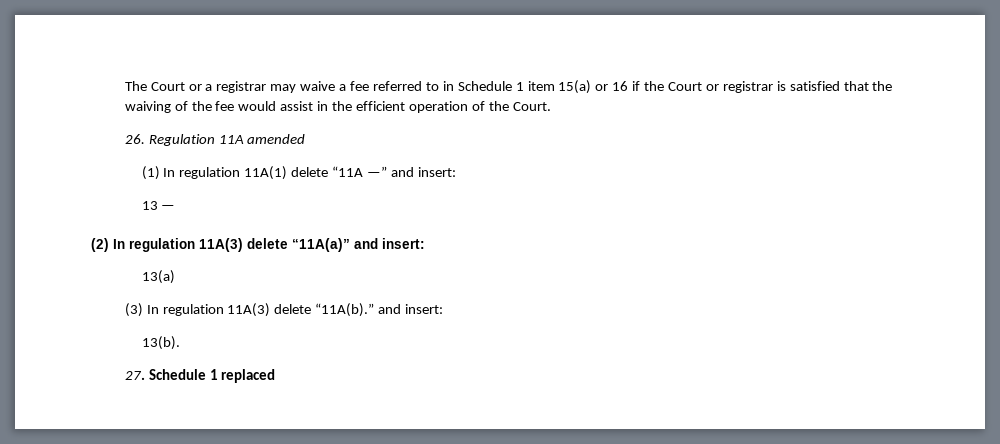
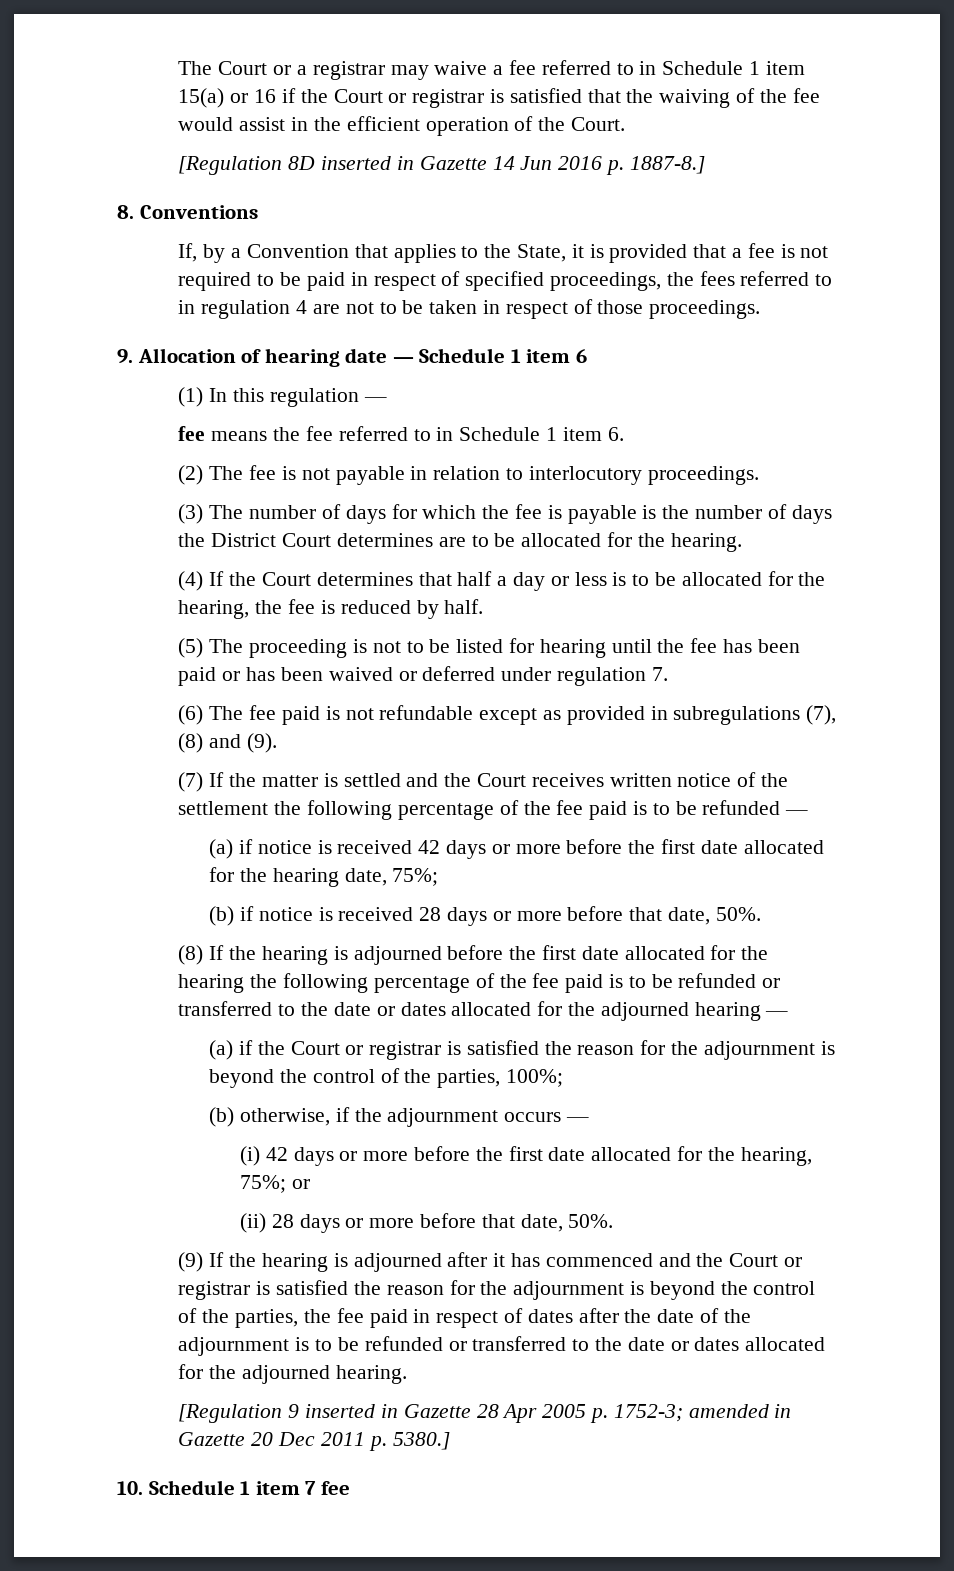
- 26. Regulation 11A amended
- (1) In regulation 11A(1) delete “11A —” and insert:
- 13 —
- (2) In regulation 11A(3) delete “11A(a)” and insert:
- 13(a)
- (3) In regulation 11A(3) delete “11A(b).” and insert:
- 13(b).
- 27. Schedule 1 replaced
+ [Regulation 8D inserted in Gazette 14 Jun 2016 p. 1887-8.]
+ 8. Conventions
+ If, by a Convention that applies to the State, it is provided that a fee is not required to be paid in respect of specified proceedings, the fees referred to in regulation 4 are not to be taken in respect of those proceedings.
+ 9. Allocation of hearing date — Schedule 1 item 6
+ (1) In this regulation —
+ fee means the fee referred to in Schedule 1 item 6.
+ (2) The fee is not payable in relation to interlocutory proceedings.
+ (3) The number of days for which the fee is payable is the number of days the District Court determines are to be allocated for the hearing.
+ (4) If the Court determines that half a day or less is to be allocated for the hearing, the fee is reduced by half.
+ (5) The proceeding is not to be listed for hearing until the fee has been paid or has been waived or deferred under regulation 7.
+ (6) The fee paid is not refundable except as provided in subregulations (7), (8) and (9).
+ (7) If the matter is settled and the Court receives written notice of the settlement the following percentage of the fee paid is to be refunded —
+ (a) if notice is received 42 days or more before the first date allocated for the hearing date, 75%;
+ (b) if notice is received 28 days or more before that date, 50%.
+ (8) If the hearing is adjourned before the first date allocated for the hearing the following percentage of the fee paid is to be refunded or transferred to the date or dates allocated for the adjourned hearing —
+ (a) if the Court or registrar is satisfied the reason for the adjournment is beyond the control of the parties, 100%;
+ (b) otherwise, if the adjournment occurs —
+ (i) 42 days or more before the first date allocated for the hearing, 75%; or
+ (ii) 28 days or more before that date, 50%.
+ (9) If the hearing is adjourned after it has commenced and the Court or registrar is satisfied the reason for the adjournment is beyond the control of the parties, the fee paid in respect of dates after the date of the adjournment is to be refunded or transferred to the date or dates allocated for the adjourned hearing.
+ [Regulation 9 inserted in Gazette 28 Apr 2005 p. 1752-3; amended in Gazette 20 Dec 2011 p. 5380.]
+ 10. Schedule 1 item 7 fee

